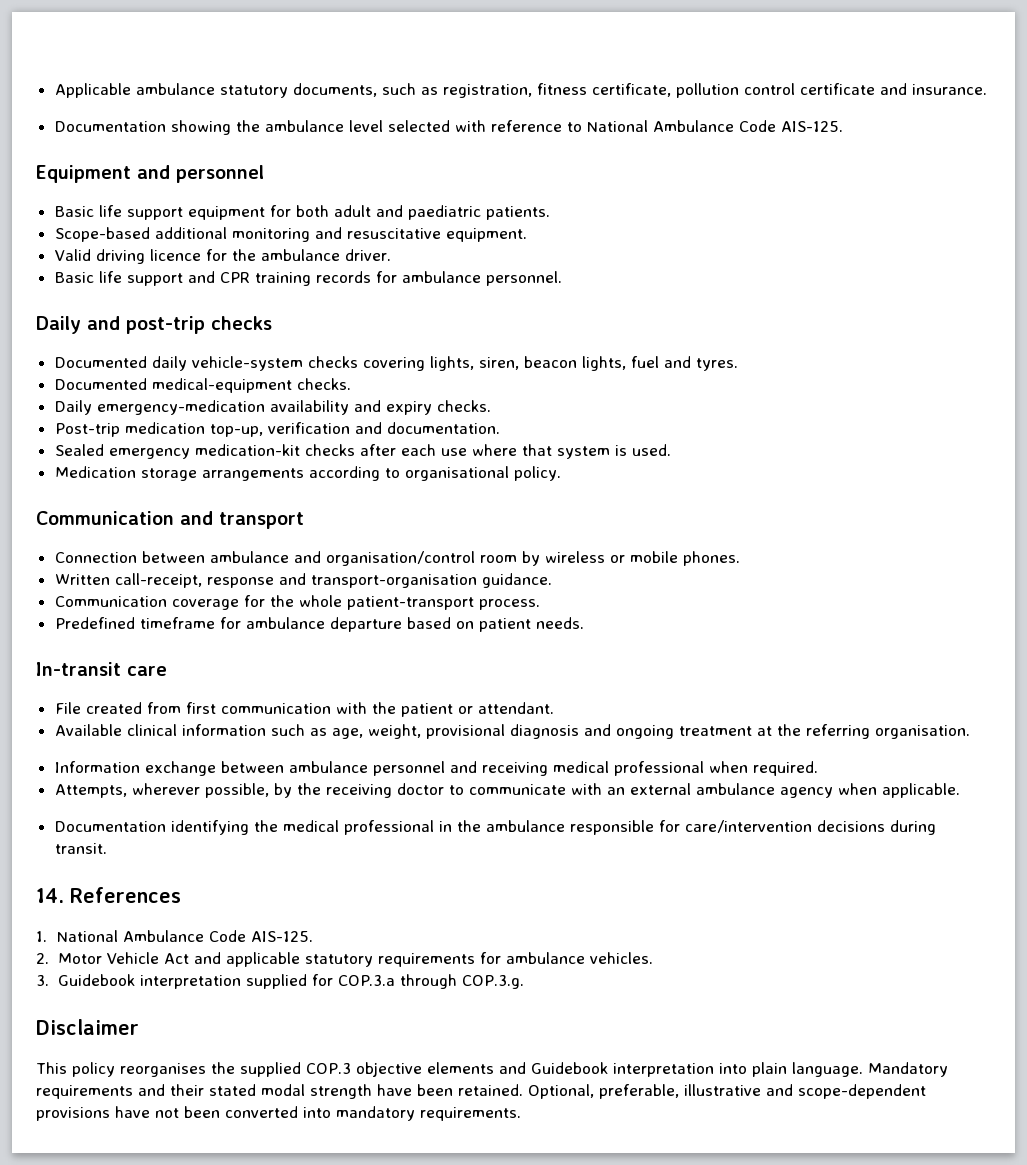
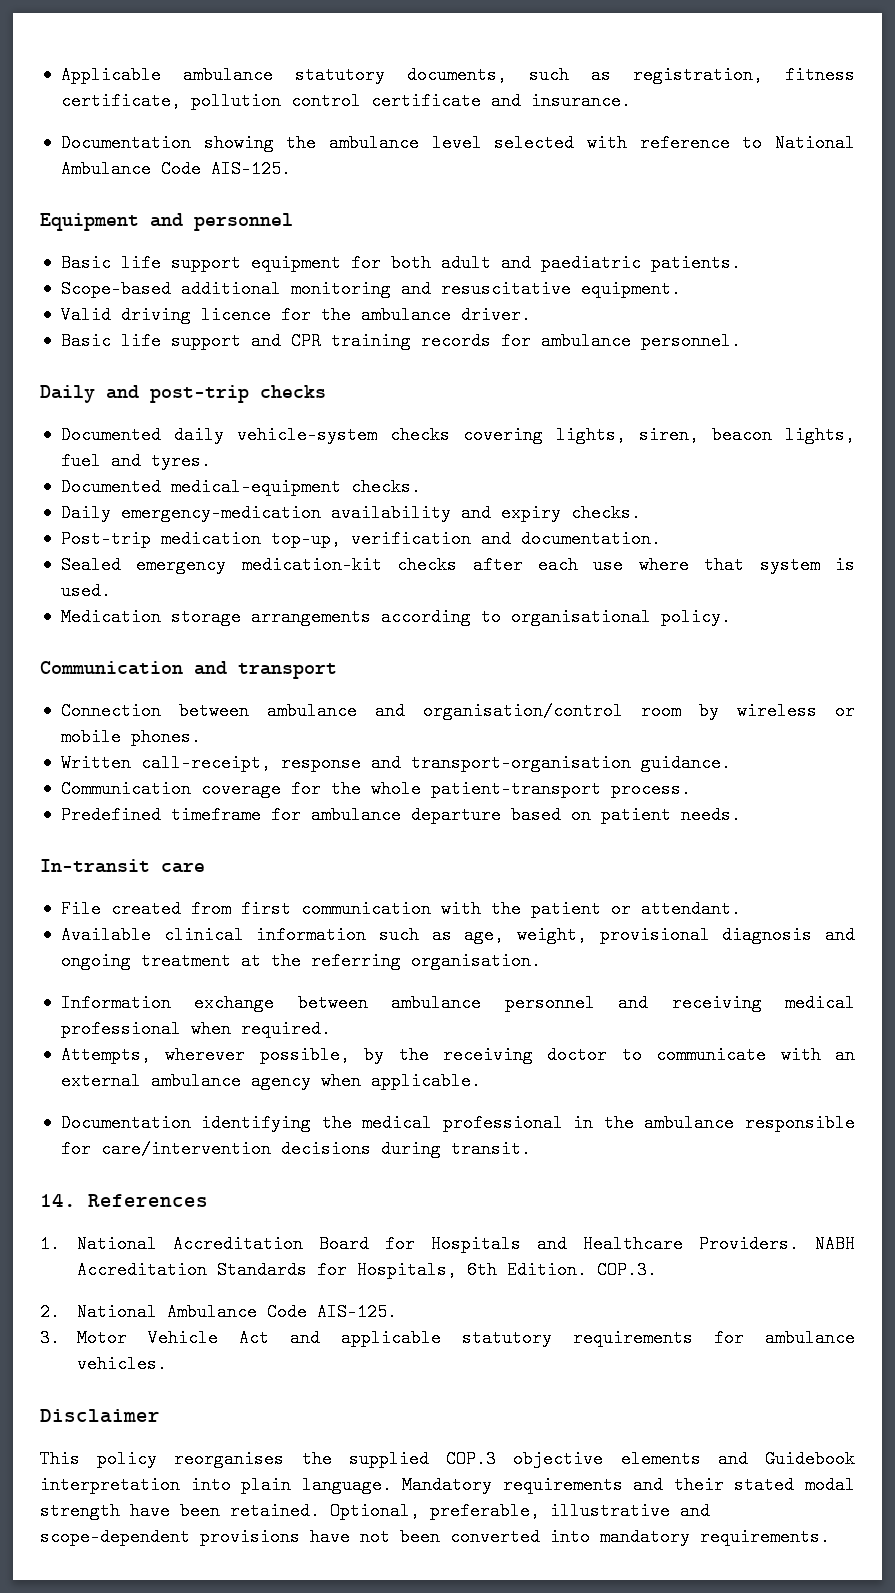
- 1. National Ambulance Code AIS-125.
- 2. Motor Vehicle Act and applicable statutory requirements for ambulance vehicles.
+ 1. National Accreditation Board for Hospitals and Healthcare Providers. NABH Accreditation Standards for Hospitals, 6th Edition. COP.3.
+ 2. National Ambulance Code AIS-125.
+ 3. Motor Vehicle Act and applicable statutory requirements for ambulance vehicles.
- 3. Guidebook interpretation supplied for COP.3.a through COP.3.g.

